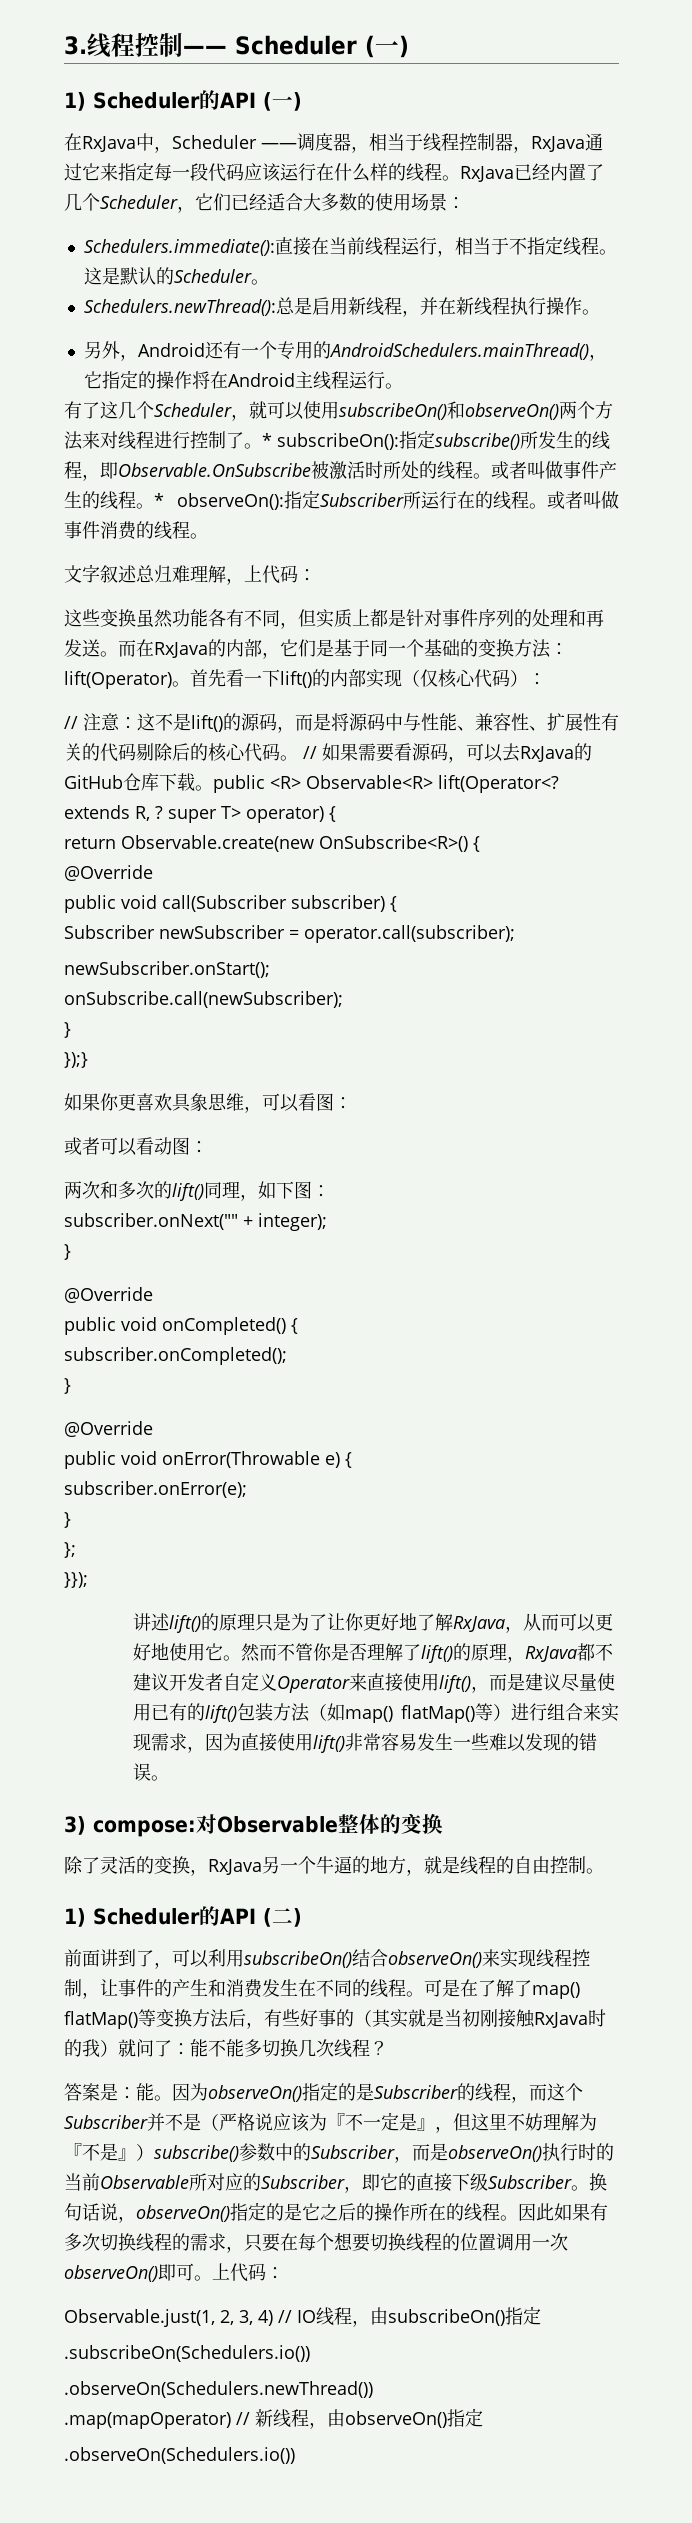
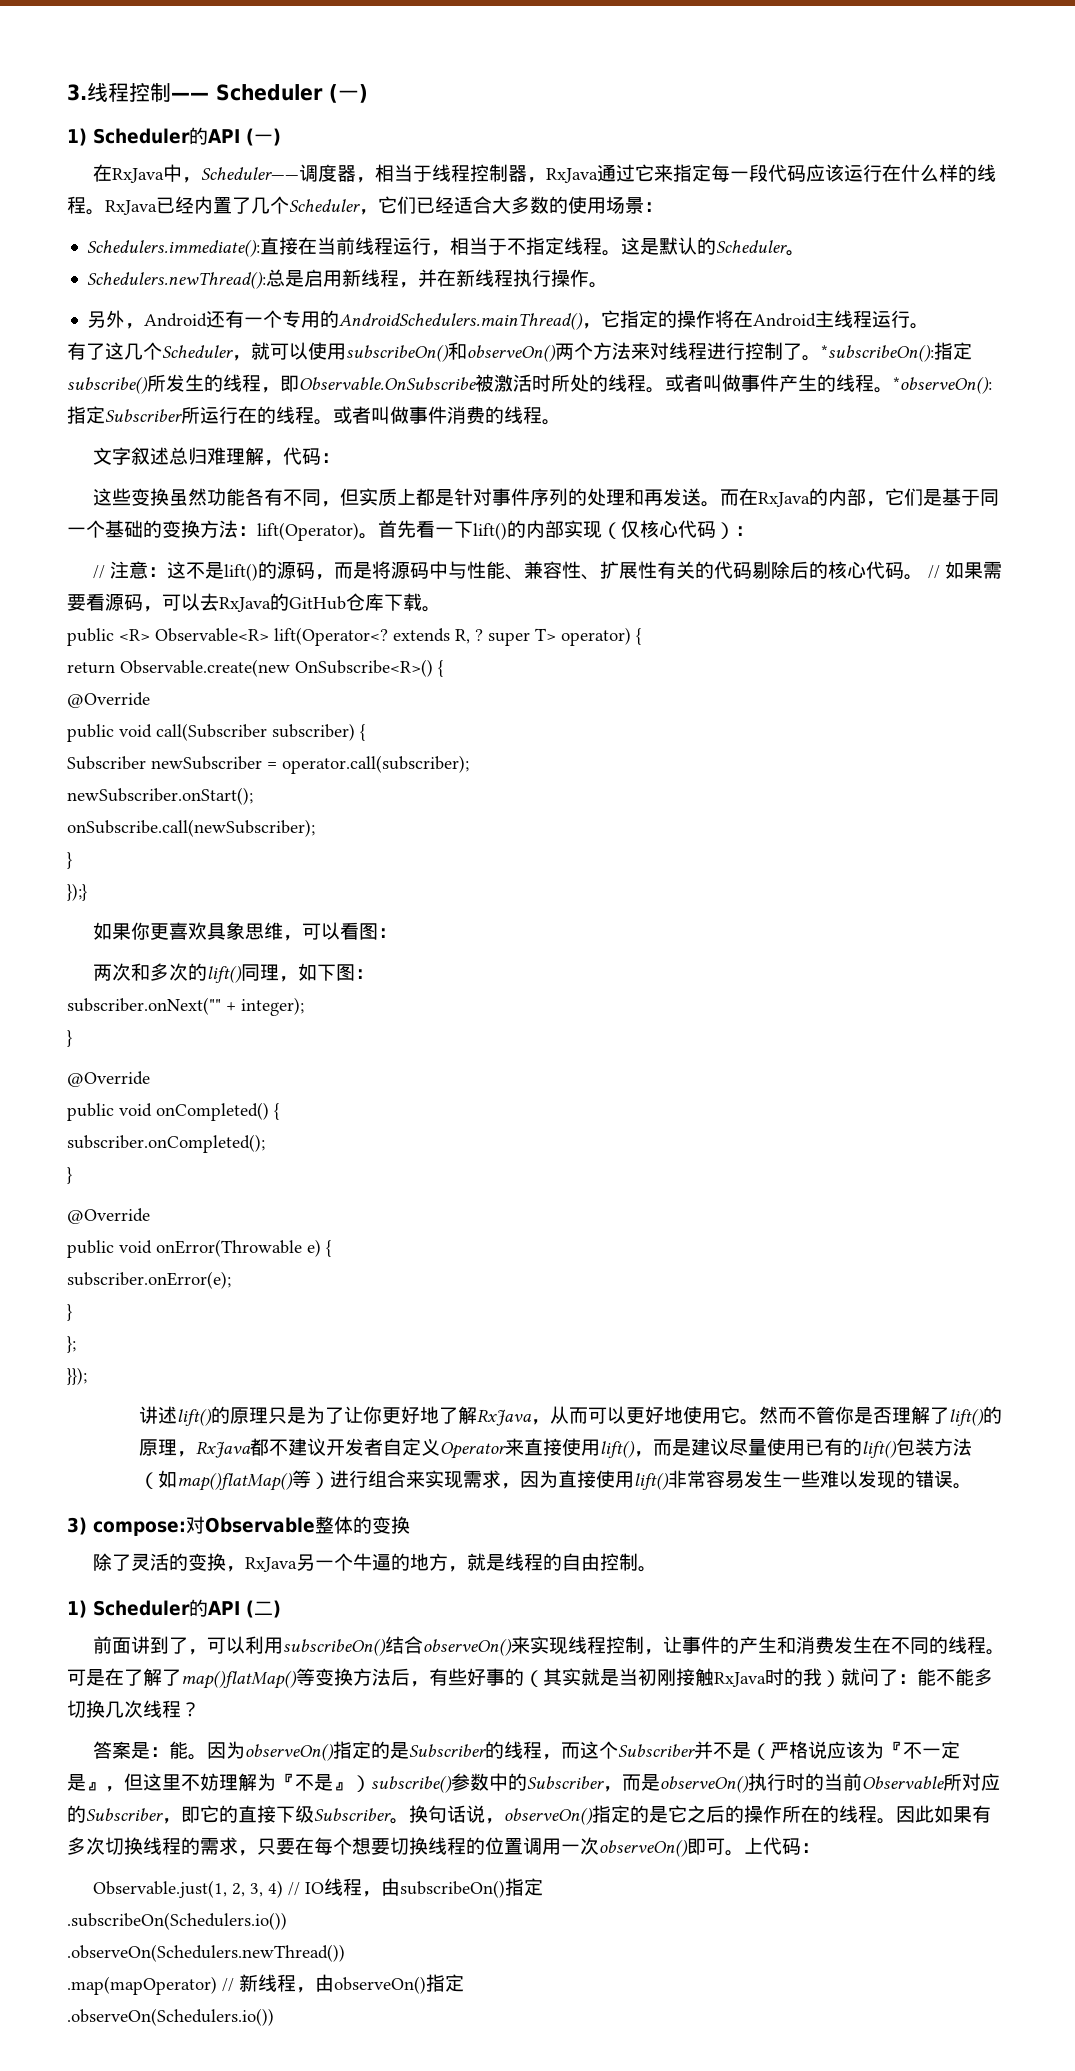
- 在RxJava中，Scheduler ——调度器，相当于线程控制器，RxJava通过它来指定每一段代码应该运行在什么样的线程。
+ 在RxJava中，Scheduler——调度器，相当于线程控制器，RxJava通过它来指定每一段代码应该运行在什么样的线程。
- * subscribeOn():指定subscribe()所发生的线程，即Observable.OnSubscribe被激活时所处的线程。
+ *subscribeOn():指定subscribe()所发生的线程，即Observable.OnSubscribe被激活时所处的线程。
- * observeOn():指定Subscriber所运行在的线程。
+ *observeOn():指定Subscriber所运行在的线程。
- 文字叙述总归难理解，上代码：
+ 文字叙述总归难理解，代码：
- // 如果需要看源码，可以去RxJava的GitHub仓库下载。public <R> Observable<R> lift(Operator<? extends R, ? super T> operator) {
+ // 如果需要看源码，可以去RxJava的GitHub仓库下载。
+ public <R> Observable<R> lift(Operator<? extends R, ? super T> operator) {
- 或者可以看动图：
- 然而不管你是否理解了lift()的原理，RxJava都不建议开发者自定义Operator来直接使用lift()，而是建议尽量使用已有的lift()包装方法（如map() flatMap()等）进行组合来实现需求，因为直接使用lift()非常容易发生一些难以发现的错误。
+ 然而不管你是否理解了lift()的原理，RxJava都不建议开发者自定义Operator来直接使用lift()，而是建议尽量使用已有的lift()包装方法（如map()flatMap()等）进行组合来实现需求，因为直接使用lift()非常容易发生一些难以发现的错误。
- 可是在了解了map() flatMap()等变换方法后，有些好事的（其实就是当初刚接触RxJava时的我）就问了：能不能多切换几次线程？
+ 可是在了解了map()flatMap()等变换方法后，有些好事的（其实就是当初刚接触RxJava时的我）就问了：能不能多切换几次线程？

